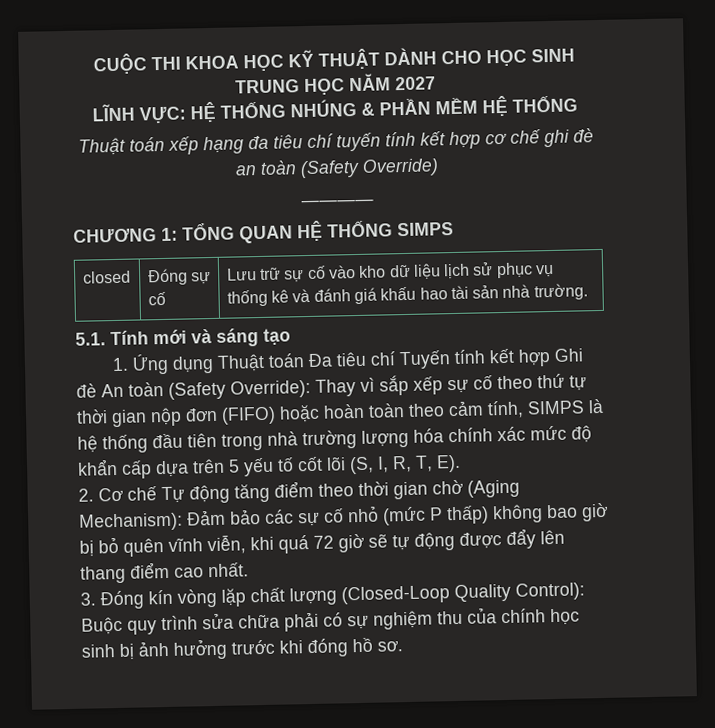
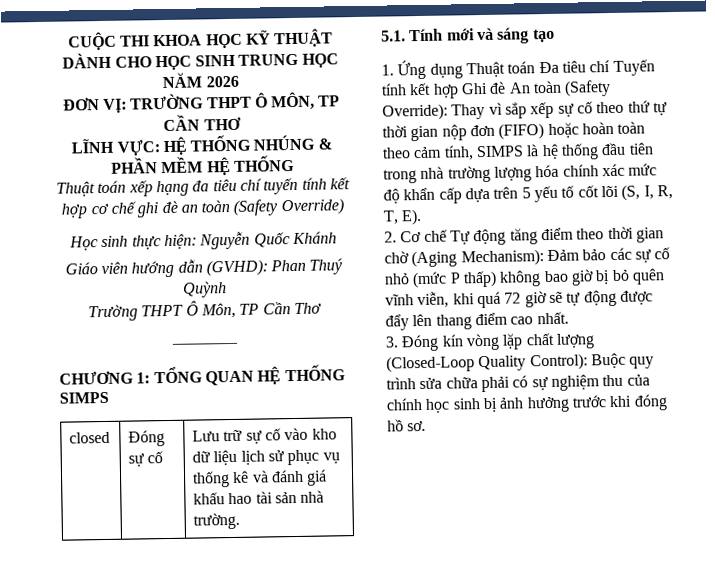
- CUỘC THI KHOA HỌC KỸ THUẬT DÀNH CHO HỌC SINH TRUNG HỌC NĂM 2027
+ CUỘC THI KHOA HỌC KỸ THUẬT DÀNH CHO HỌC SINH TRUNG HỌC NĂM 2026
+ ĐƠN VỊ: TRƯỜNG THPT Ô MÔN, TP CẦN THƠ
+ Học sinh thực hiện: Nguyễn Quốc Khánh
+ Giáo viên hướng dẫn (GVHD): Phan Thuý Quỳnh
+ Trường THPT Ô Môn, TP Cần Thơ

